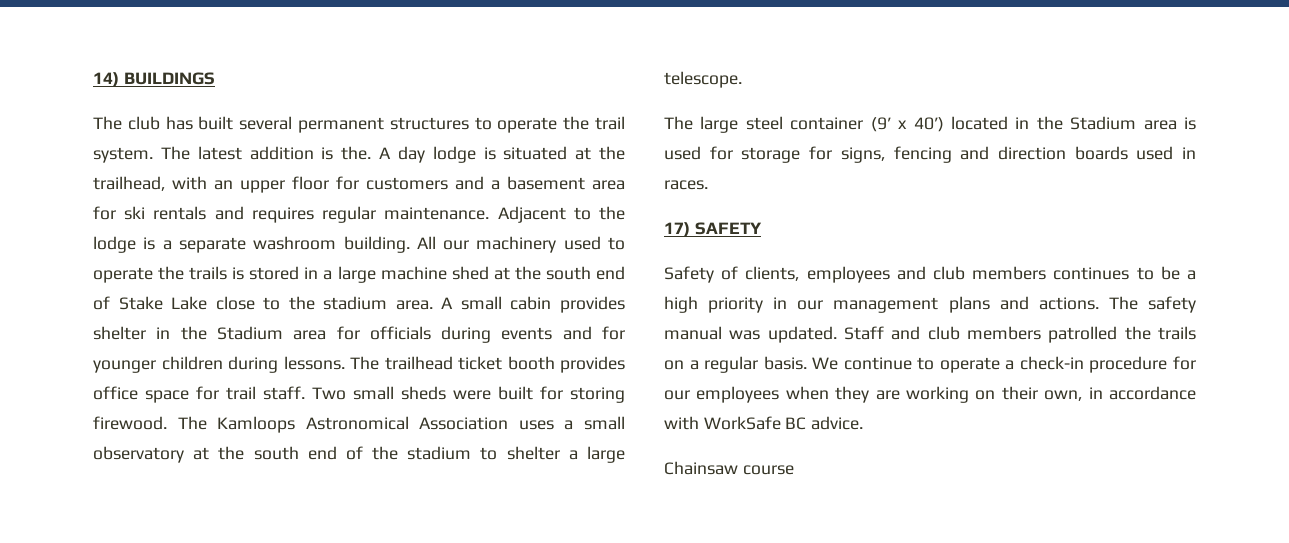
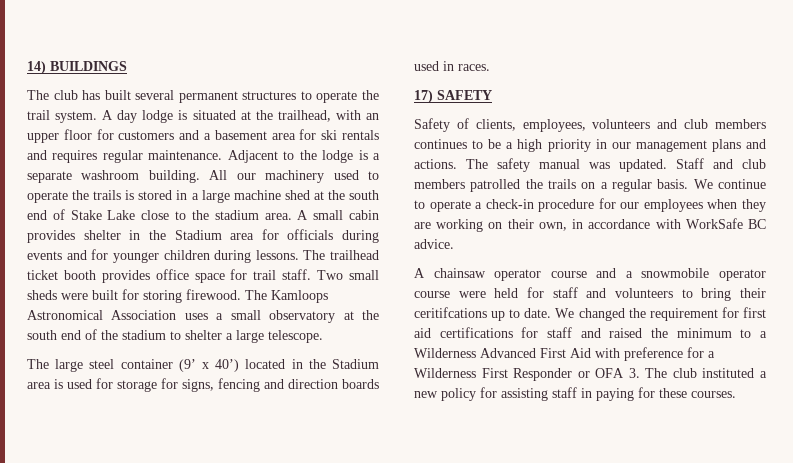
- The latest addition is the.
- Safety of clients, employees and club members continues to be a high priority in our management plans and actions.
+ Safety of clients, employees, volunteers and club members continues to be a high priority in our management plans and actions.
- Chainsaw course
+ A chainsaw operator course and a snowmobile operator course were held for staff and volunteers to bring their ceritifcations up to date. We changed the requirement for first aid certifications for staff and raised the minimum to a Wilderness Advanced First Aid with preference for a Wilderness First Responder or OFA 3. The club instituted a new policy for assisting staff in paying for these courses.

